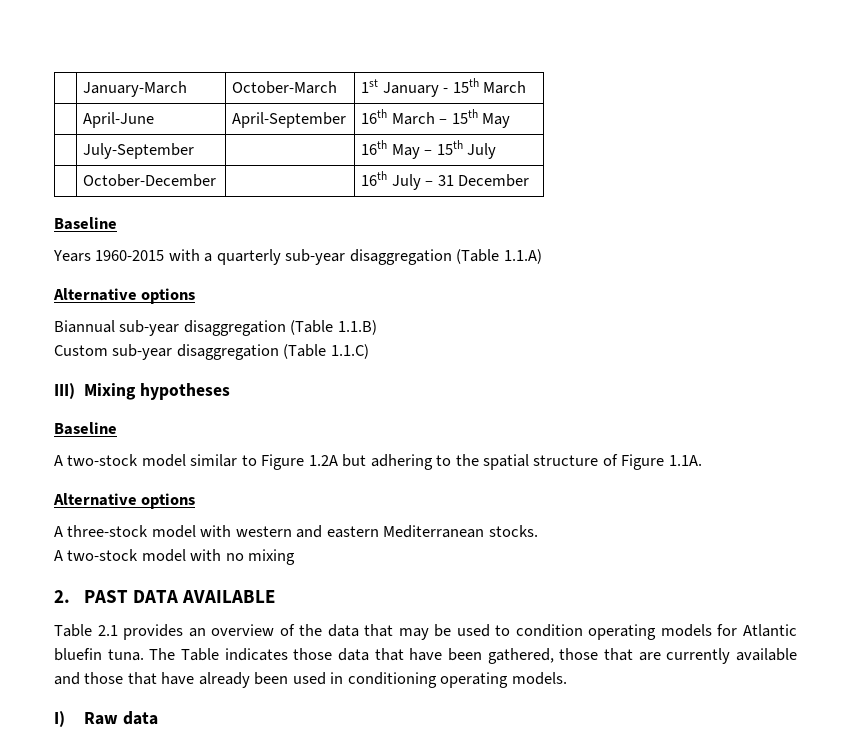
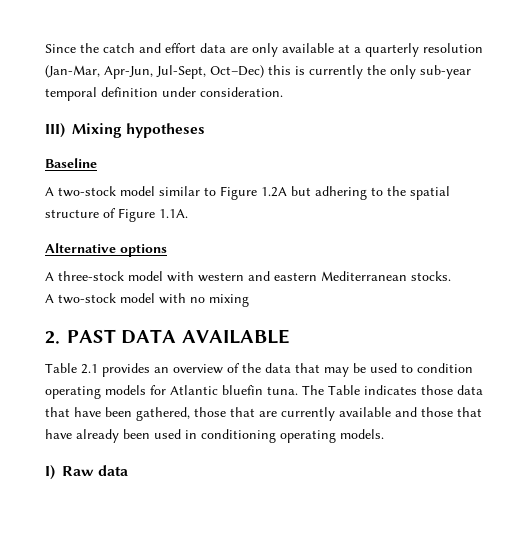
- | January-March | October-March | 1st January - 15th March
- | April-June | April-September | 16th March – 15th May
- | July-September | | 16th May – 15th July
- | October-December | | 16th July – 31 December
- Baseline
- Years 1960-2015 with a quarterly sub-year disaggregation (Table 1.1.A)
- Alternative options
- Biannual sub-year disaggregation (Table 1.1.B)
- Custom sub-year disaggregation (Table 1.1.C)
+ Since the catch and effort data are only available at a quarterly resolution (Jan-Mar, Apr-Jun, Jul-Sept, Oct–Dec) this is currently the only sub-year temporal definition under consideration.

